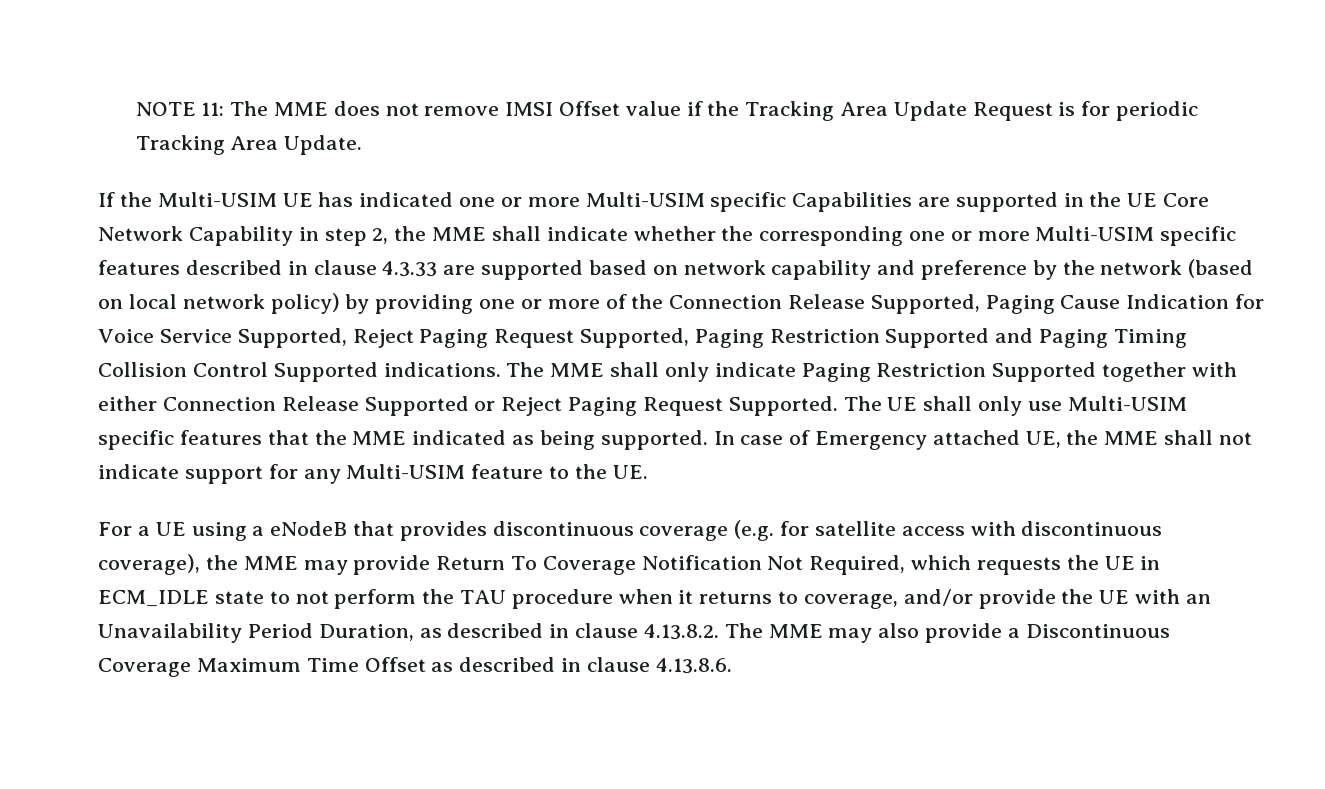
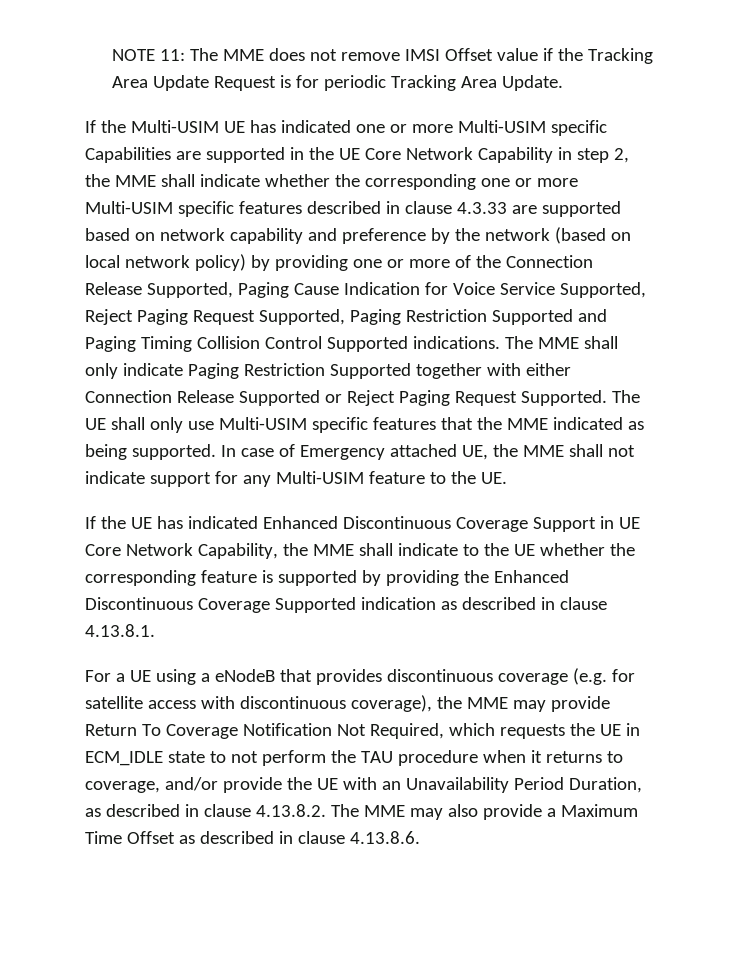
+ If the UE has indicated Enhanced Discontinuous Coverage Support in UE Core Network Capability, the MME shall indicate to the UE whether the corresponding feature is supported by providing the Enhanced Discontinuous Coverage Supported indication as described in clause 4.13.8.1.
- For a UE using a eNodeB that provides discontinuous coverage (e.g. for satellite access with discontinuous coverage), the MME may provide Return To Coverage Notification Not Required, which requests the UE in ECM_IDLE state to not perform the TAU procedure when it returns to coverage, and/or provide the UE with an Unavailability Period Duration, as described in clause 4.13.8.2. The MME may also provide a Discontinuous Coverage Maximum Time Offset as described in clause 4.13.8.6.
+ For a UE using a eNodeB that provides discontinuous coverage (e.g. for satellite access with discontinuous coverage), the MME may provide Return To Coverage Notification Not Required, which requests the UE in ECM_IDLE state to not perform the TAU procedure when it returns to coverage, and/or provide the UE with an Unavailability Period Duration, as described in clause 4.13.8.2. The MME may also provide a Maximum Time Offset as described in clause 4.13.8.6.

